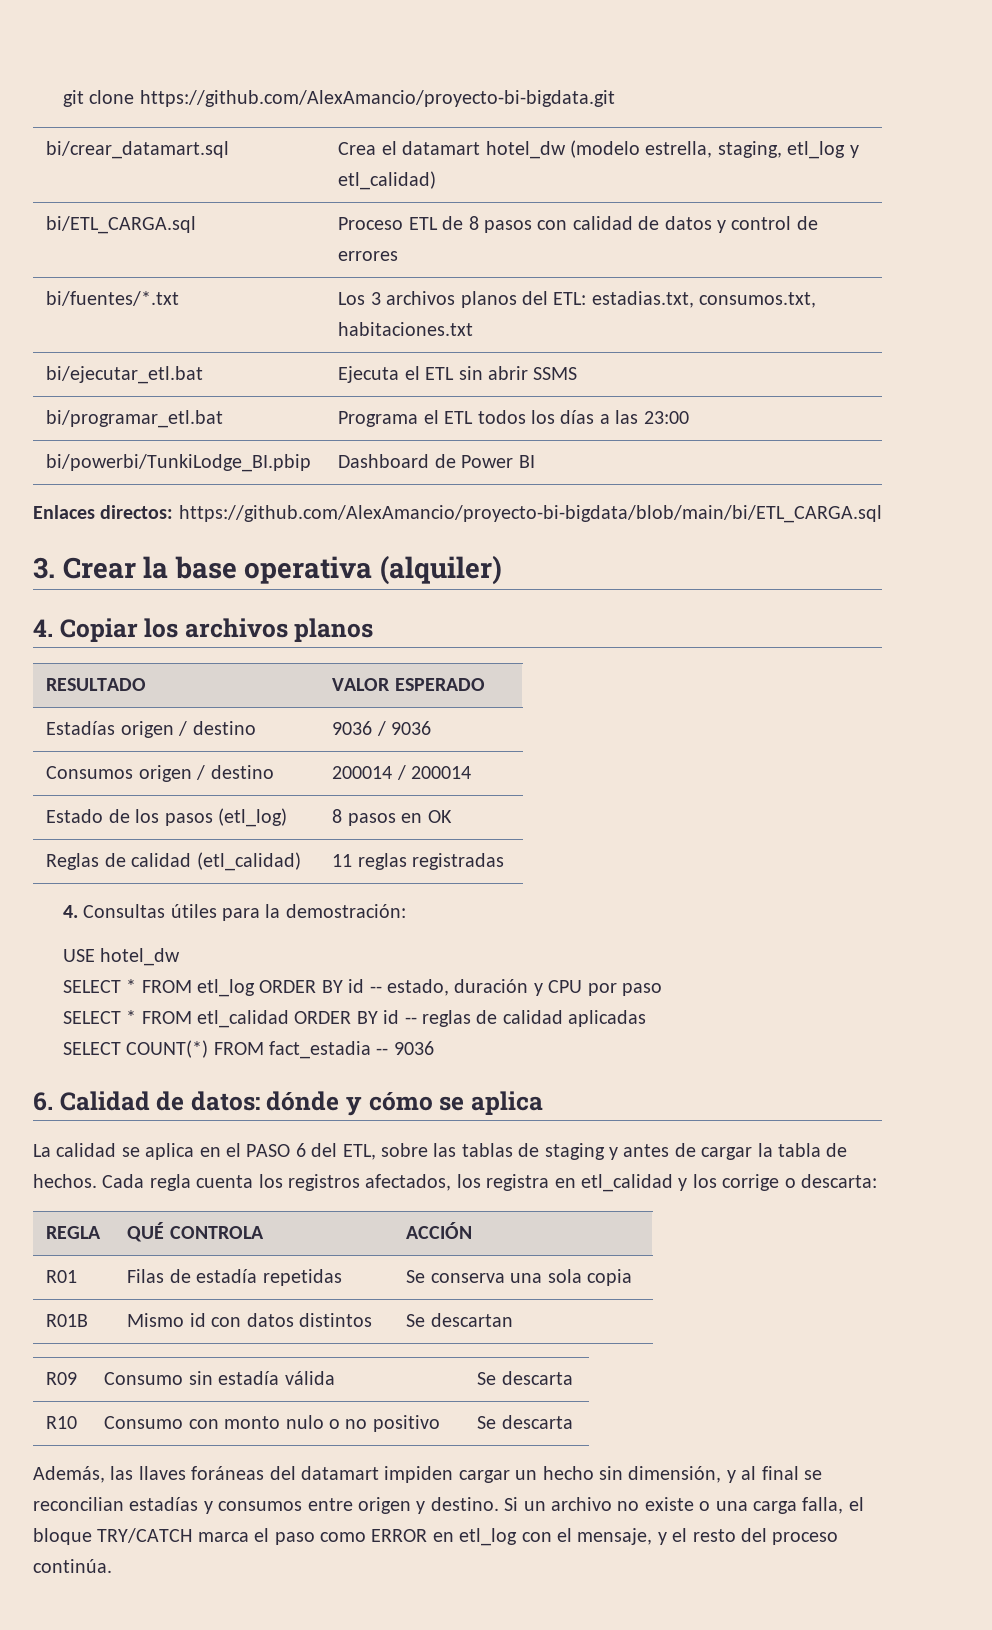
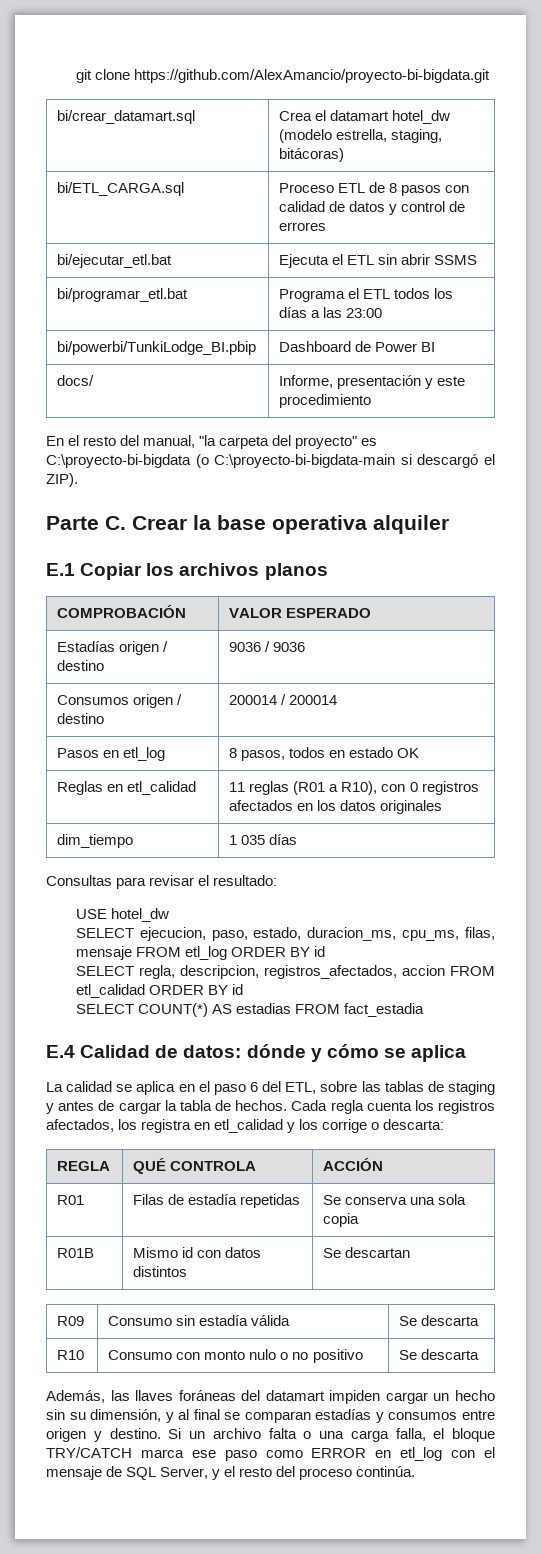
- bi/crear_datamart.sql | Crea el datamart hotel_dw (modelo estrella, staging, etl_log y etl_calidad)
+ bi/crear_datamart.sql | Crea el datamart hotel_dw (modelo estrella, staging, bitácoras)
- bi/fuentes/*.txt | Los 3 archivos planos del ETL: estadias.txt, consumos.txt, habitaciones.txt
- Enlaces directos: https://github.com/AlexAmancio/proyecto-bi-bigdata/blob/main/bi/ETL_CARGA.sql
- 3. Crear la base operativa (alquiler)
- 4. Copiar los archivos planos
+ docs/ | Informe, presentación y este procedimiento
+ En el resto del manual, "la carpeta del proyecto" es C:\proyecto-bi-bigdata (o C:\proyecto-bi-bigdata-main si descargó el ZIP).
+ Parte C. Crear la base operativa alquiler
+ E.1 Copiar los archivos planos
- RESULTADO | VALOR ESPERADO
+ COMPROBACIÓN | VALOR ESPERADO
- Estado de los pasos (etl_log) | 8 pasos en OK
+ Pasos en etl_log | 8 pasos, todos en estado OK
- Reglas de calidad (etl_calidad) | 11 reglas registradas
- 4. Consultas útiles para la demostración:
+ Reglas en etl_calidad | 11 reglas (R01 a R10), con 0 registros afectados en los datos originales
+ dim_tiempo | 1 035 días
+ Consultas para revisar el resultado:
  USE hotel_dw
- SELECT * FROM etl_log ORDER BY id -- estado, duración y CPU por paso
- SELECT * FROM etl_calidad ORDER BY id -- reglas de calidad aplicadas
+ SELECT ejecucion, paso, estado, duracion_ms, cpu_ms, filas, mensaje FROM etl_log ORDER BY id
+ SELECT regla, descripcion, registros_afectados, accion FROM etl_calidad ORDER BY id
- SELECT COUNT(*) FROM fact_estadia -- 9036
- 6. Calidad de datos: dónde y cómo se aplica
+ SELECT COUNT(*) AS estadias FROM fact_estadia
+ E.4 Calidad de datos: dónde y cómo se aplica
- La calidad se aplica en el PASO 6 del ETL, sobre las tablas de staging y antes de cargar la tabla de hechos.
+ La calidad se aplica en el paso 6 del ETL, sobre las tablas de staging y antes de cargar la tabla de hechos.
- Además, las llaves foráneas del datamart impiden cargar un hecho sin dimensión, y al final se reconcilian estadías y consumos entre origen y destino.
+ Además, las llaves foráneas del datamart impiden cargar un hecho sin su dimensión, y al final se comparan estadías y consumos entre origen y destino.
- Si un archivo no existe o una carga falla, el bloque TRY/CATCH marca el paso como ERROR en etl_log con el mensaje, y el resto del proceso continúa.
+ Si un archivo falta o una carga falla, el bloque TRY/CATCH marca ese paso como ERROR en etl_log con el mensaje de SQL Server, y el resto del proceso continúa.

